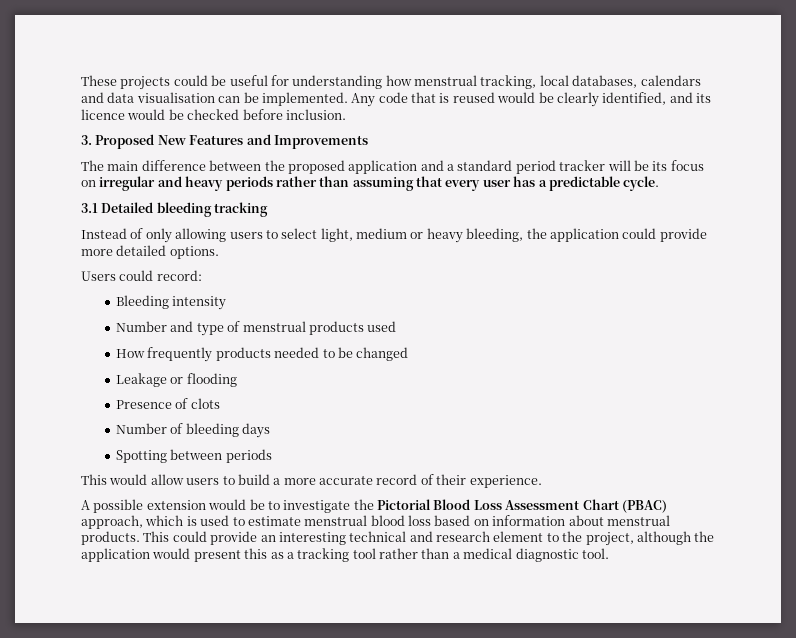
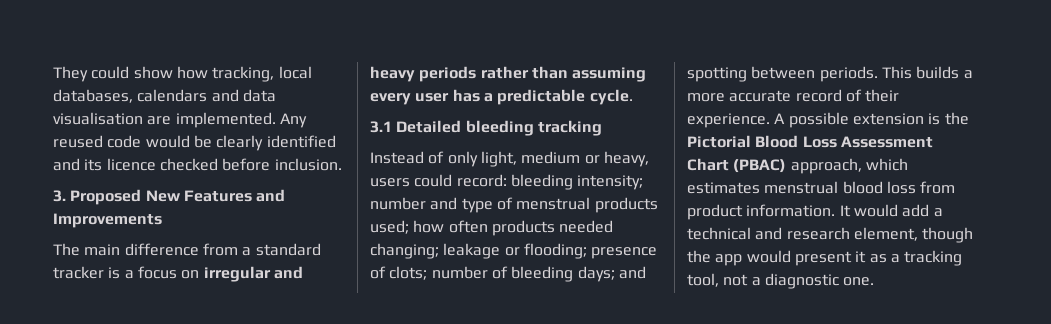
- These projects could be useful for understanding how menstrual tracking, local databases, calendars and data visualisation can be implemented. Any code that is reused would be clearly identified, and its licence would be checked before inclusion.
+ They could show how tracking, local databases, calendars and data visualisation are implemented. Any reused code would be clearly identified and its licence checked before inclusion.
- The main difference between the proposed application and a standard period tracker will be its focus on irregular and heavy periods rather than assuming that every user has a predictable cycle.
+ The main difference from a standard tracker is a focus on irregular and heavy periods rather than assuming every user has a predictable cycle.
- Instead of only allowing users to select light, medium or heavy bleeding, the application could provide more detailed options.
- Users could record:
- Bleeding intensity
- Number and type of menstrual products used
- How frequently products needed to be changed
- Leakage or flooding
- Presence of clots
- Number of bleeding days
- Spotting between periods
- This would allow users to build a more accurate record of their experience.
- A possible extension would be to investigate the Pictorial Blood Loss Assessment Chart (PBAC) approach, which is used to estimate menstrual blood loss based on information about menstrual products. This could provide an interesting technical and research element to the project, although the application would present this as a tracking tool rather than a medical diagnostic tool.
+ Instead of only light, medium or heavy, users could record: bleeding intensity; number and type of menstrual products used; how often products needed changing; leakage or flooding; presence of clots; number of bleeding days; and spotting between periods. This builds a more accurate record of their experience. A possible extension is the Pictorial Blood Loss Assessment Chart (PBAC) approach, which estimates menstrual blood loss from product information. It would add a technical and research element, though the app would present it as a tracking tool, not a diagnostic one.

